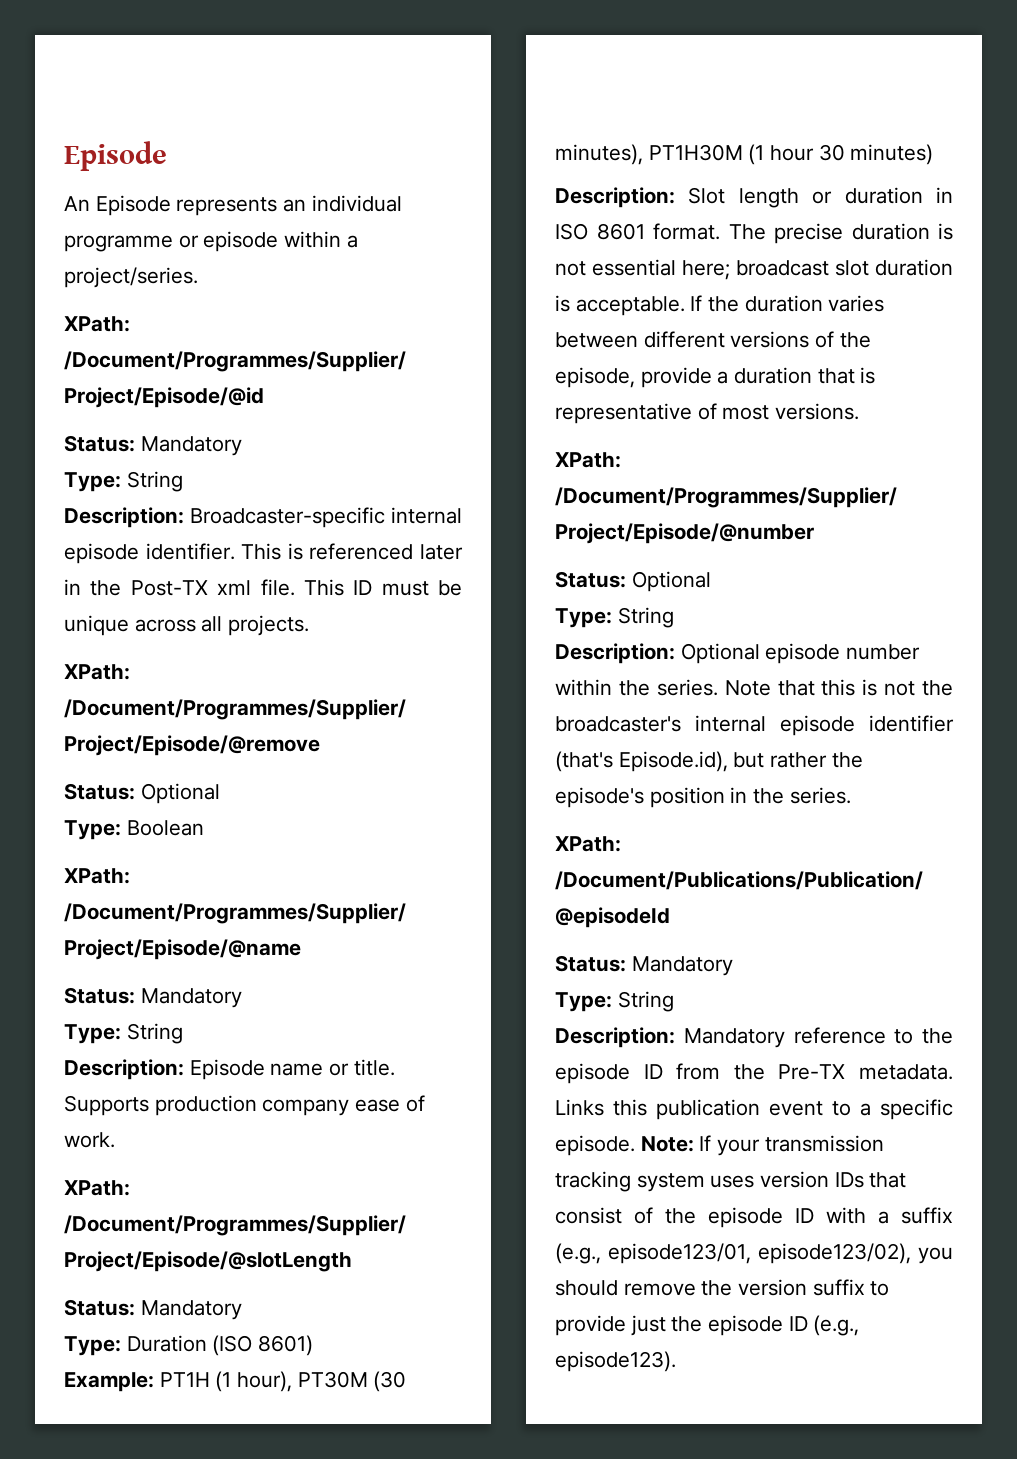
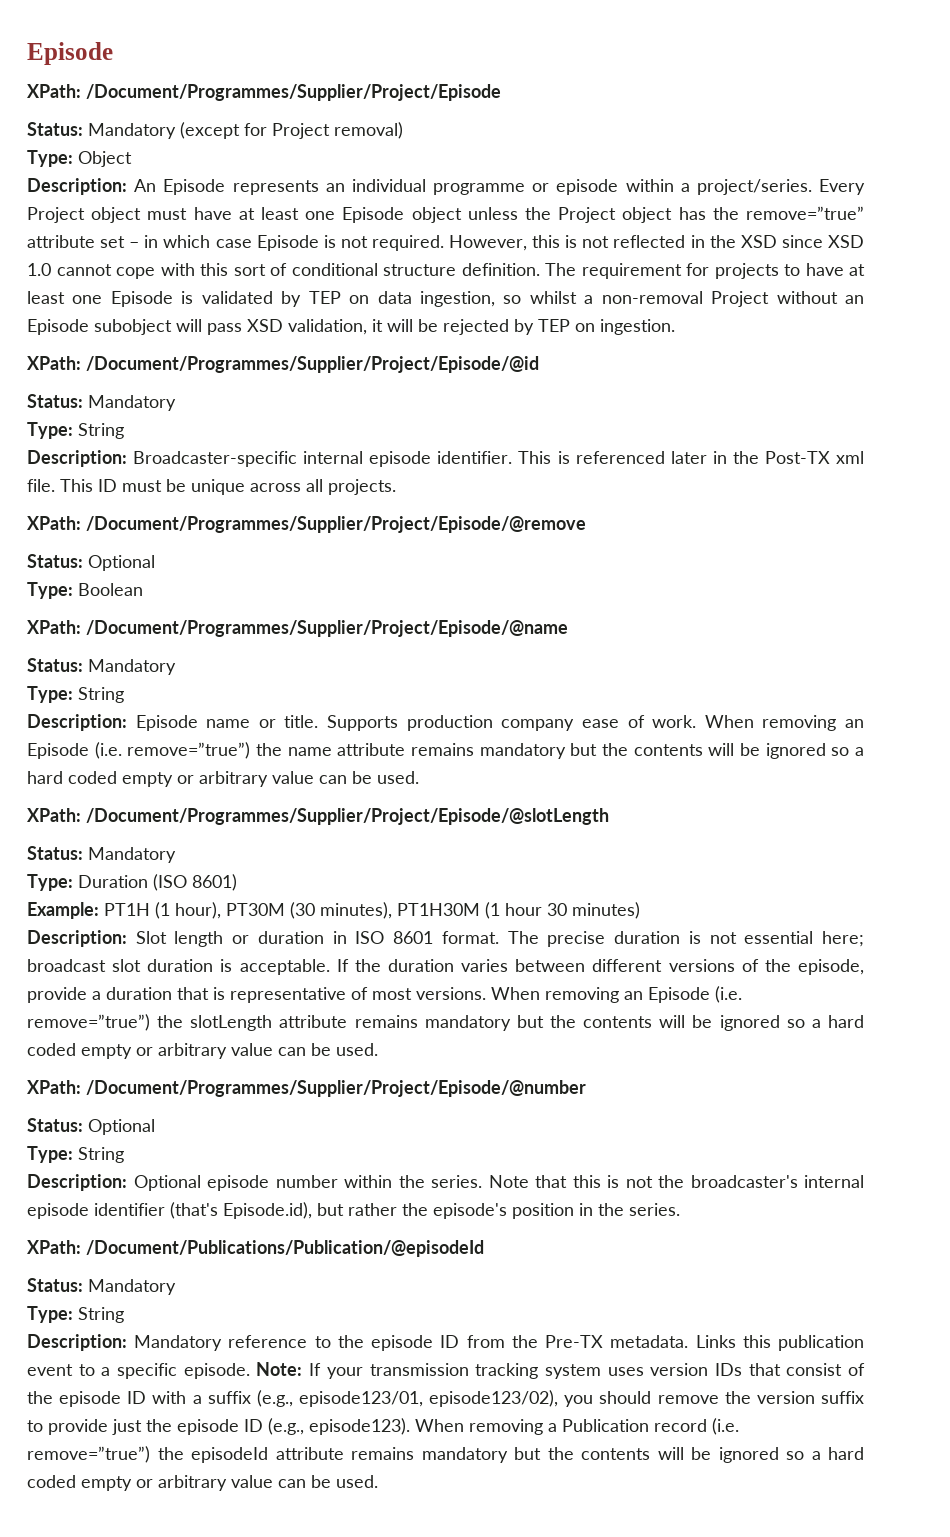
- An Episode represents an individual programme or episode within a project/series.
+ XPath: /Document/Programmes/Supplier/Project/Episode
+ Status: Mandatory (except for Project removal)
+ Type: Object
+ Description: An Episode represents an individual programme or episode within a project/series. Every Project object must have at least one Episode object unless the Project object has the remove=”true” attribute set – in which case Episode is not required. However, this is not reflected in the XSD since XSD 1.0 cannot cope with this sort of conditional structure definition. The requirement for projects to have at least one Episode is validated by TEP on data ingestion, so whilst a non-removal Project without an Episode subobject will pass XSD validation, it will be rejected by TEP on ingestion.
+ When removing an Episode (i.e. remove=”true”) the name attribute remains mandatory but the contents will be ignored so a hard coded empty or arbitrary value can be used.
+ When removing an Episode (i.e. remove=”true”) the slotLength attribute remains mandatory but the contents will be ignored so a hard coded empty or arbitrary value can be used.
+ When removing a Publication record (i.e. remove=”true”) the episodeId attribute remains mandatory but the contents will be ignored so a hard coded empty or arbitrary value can be used.

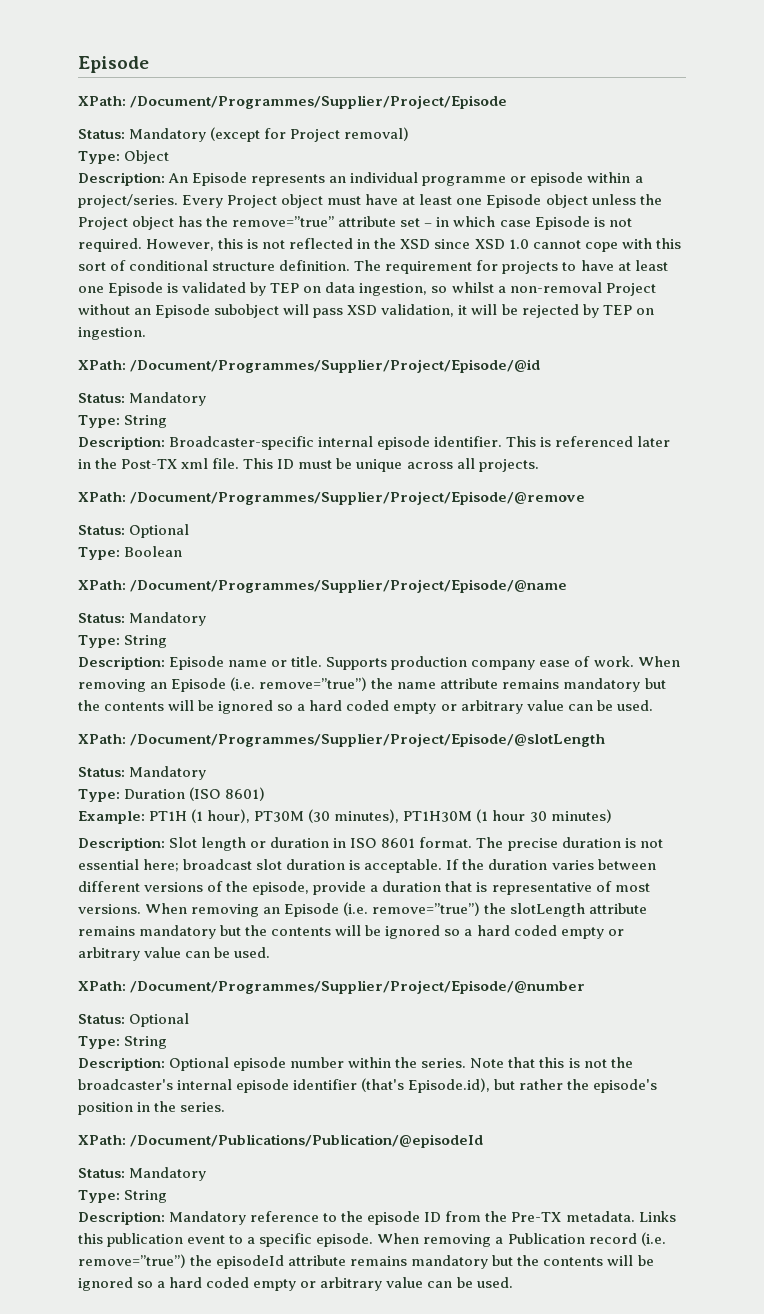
- Note: If your transmission tracking system uses version IDs that consist of the episode ID with a suffix (e.g., episode123/01, episode123/02), you should remove the version suffix to provide just the episode ID (e.g., episode123).

